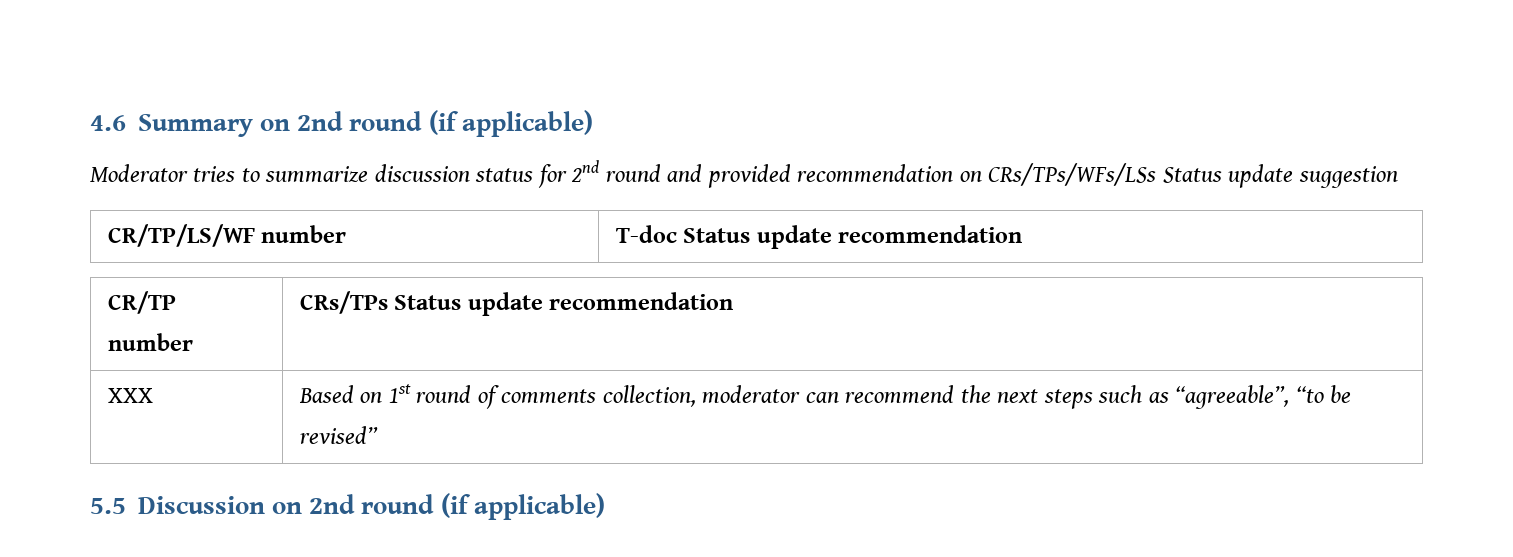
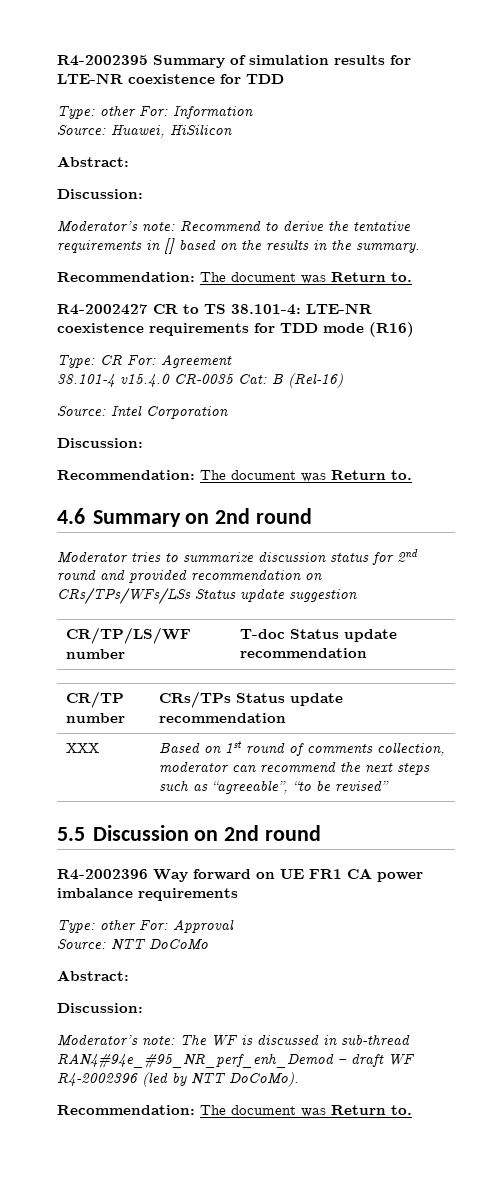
+ R4-2002395 Summary of simulation results for LTE-NR coexistence for TDD
+ Type: other For: Information
+ Source: Huawei, HiSilicon
+ Abstract:
+ Discussion:
+ Moderator’s note: Recommend to derive the tentative requirements in [] based on the results in the summary.
+ Recommendation: The document was Return to.
+ R4-2002427 CR to TS 38.101-4: LTE-NR coexistence requirements for TDD mode (R16)
+ Type: CR For: Agreement
+ 38.101-4 v15.4.0 CR-0035 Cat: B (Rel-16)
+ Source: Intel Corporation
+ Discussion:
+ Recommendation: The document was Return to.
- 4.6 Summary on 2nd round (if applicable)
+ 4.6 Summary on 2nd round
- 5.5 Discussion on 2nd round (if applicable)
+ 5.5 Discussion on 2nd round
+ R4-2002396 Way forward on UE FR1 CA power imbalance requirements
+ Type: other For: Approval
+ Source: NTT DoCoMo
+ Abstract:
+ Discussion:
+ Moderator’s note: The WF is discussed in sub-thread RAN4#94e_#95_NR_perf_enh_Demod – draft WF R4-2002396 (led by NTT DoCoMo).
+ Recommendation: The document was Return to.

